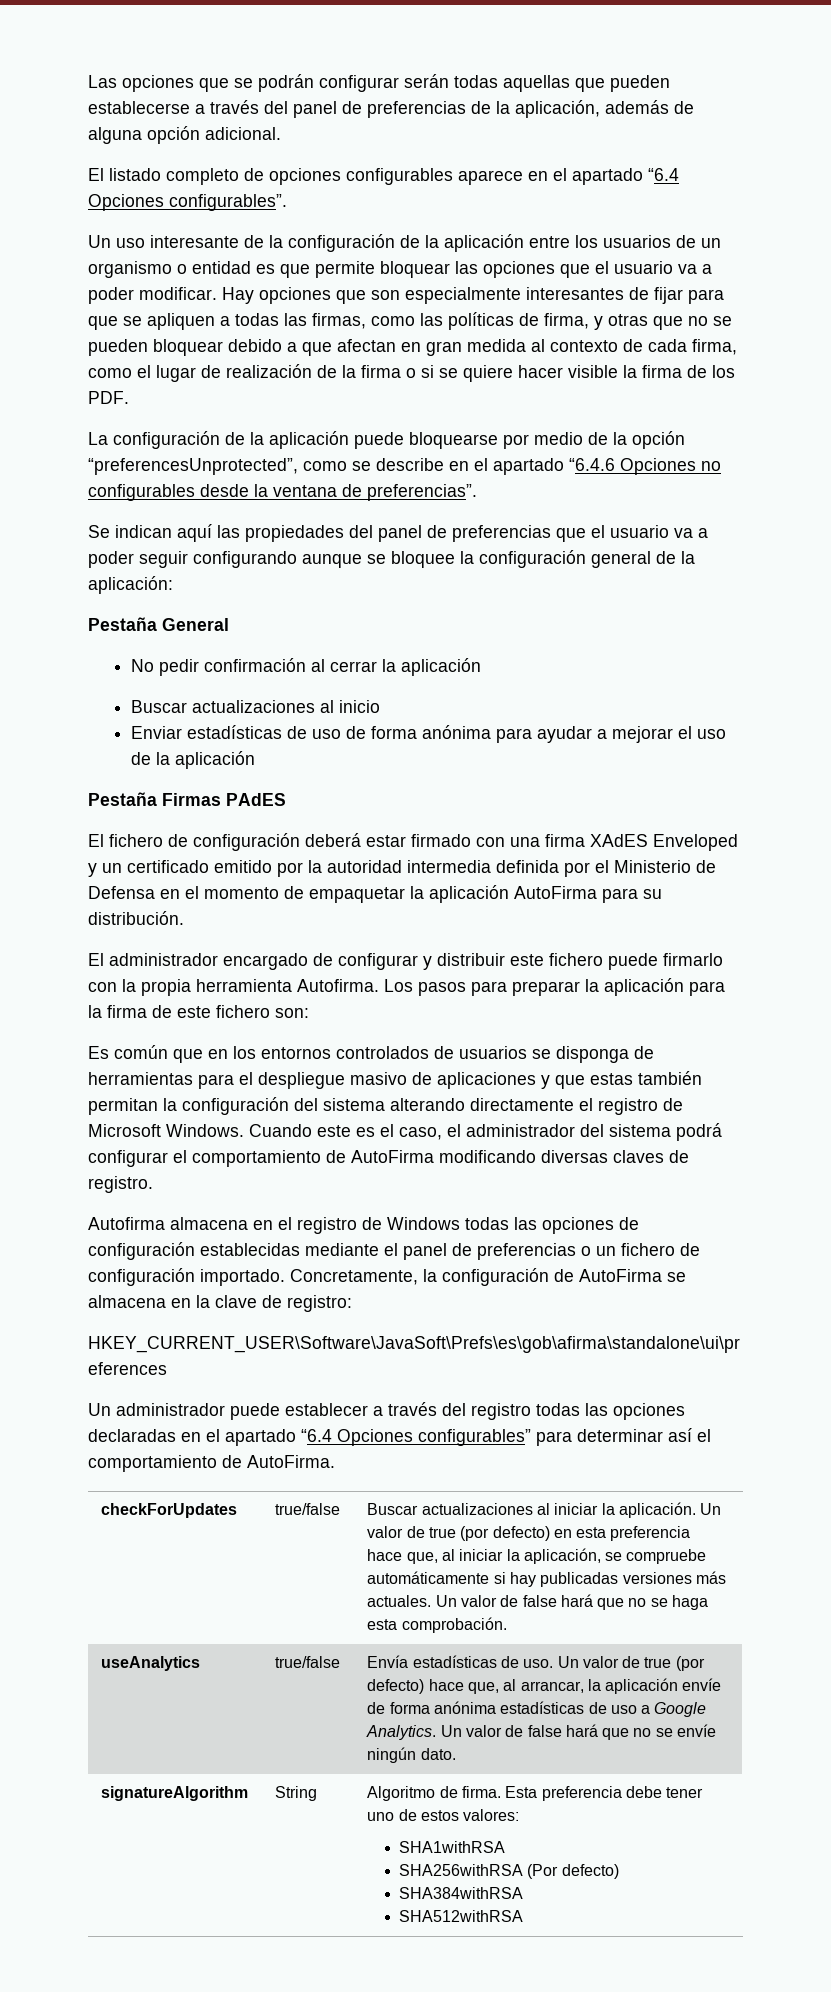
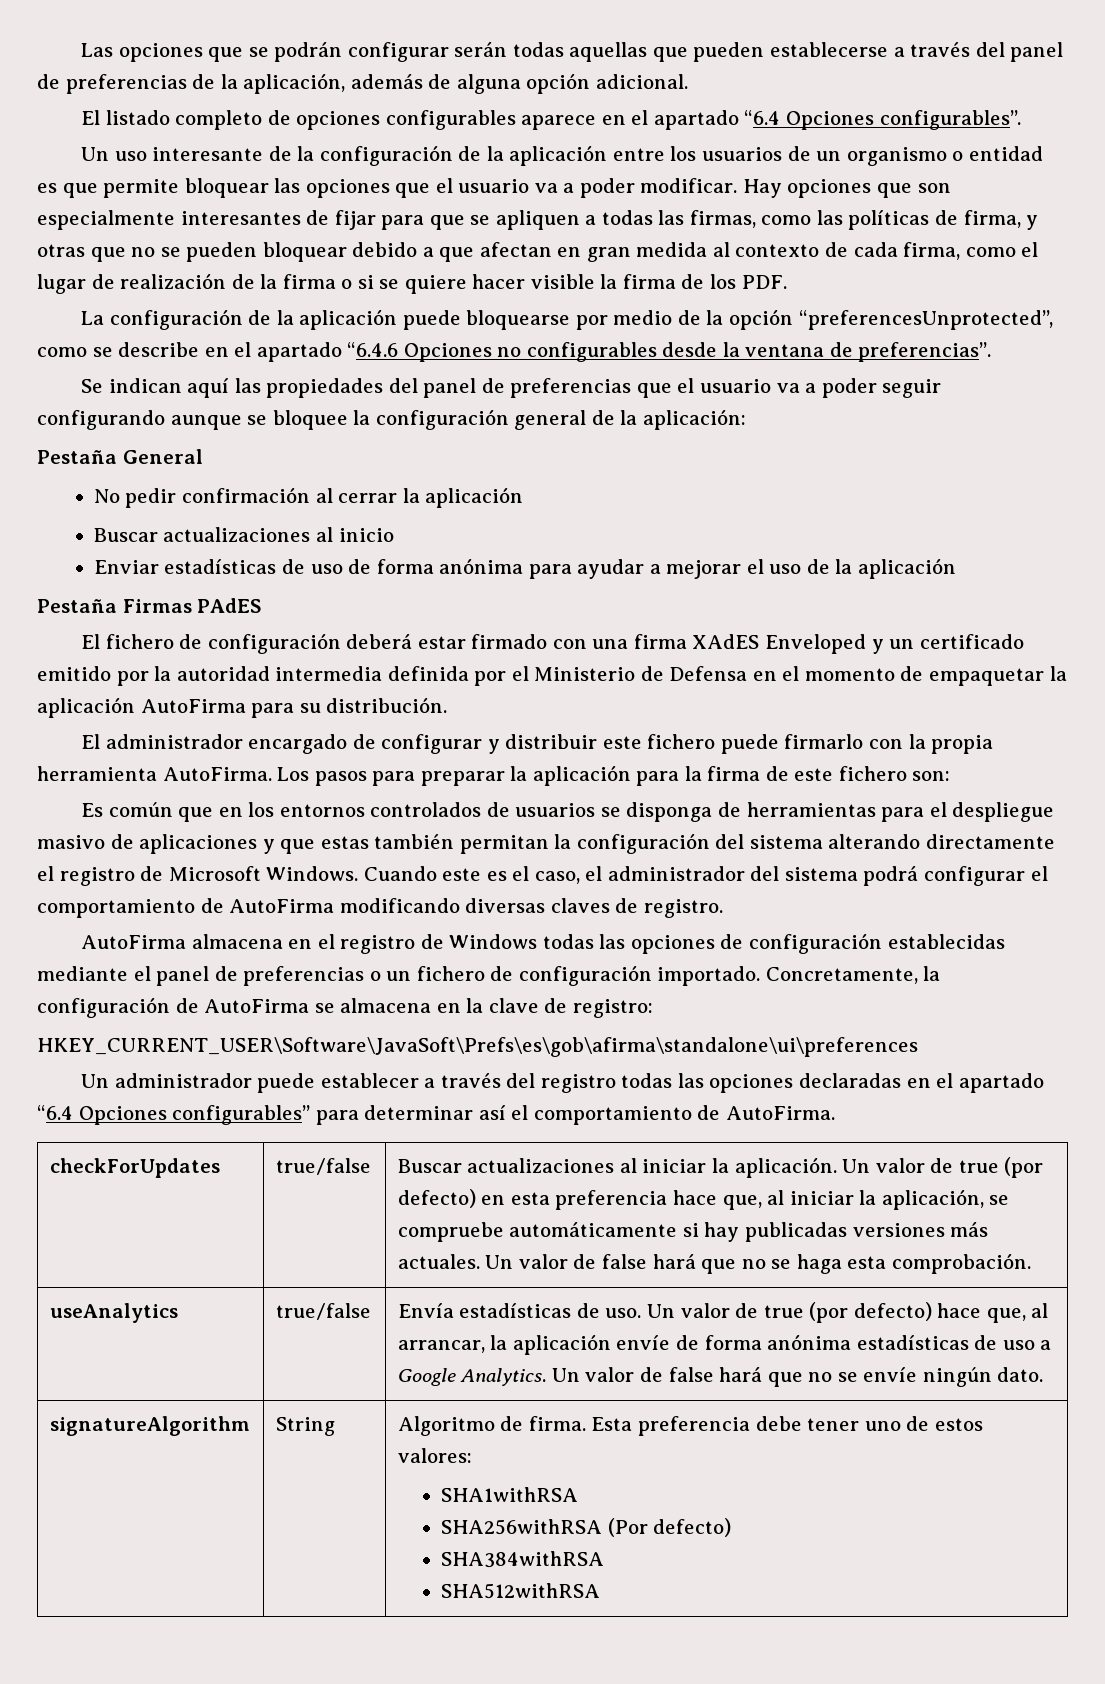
- El administrador encargado de configurar y distribuir este fichero puede firmarlo con la propia herramienta Autofirma.
+ El administrador encargado de configurar y distribuir este fichero puede firmarlo con la propia herramienta AutoFirma.
- Autofirma almacena en el registro de Windows todas las opciones de configuración establecidas mediante el panel de preferencias o un fichero de configuración importado.
+ AutoFirma almacena en el registro de Windows todas las opciones de configuración establecidas mediante el panel de preferencias o un fichero de configuración importado.

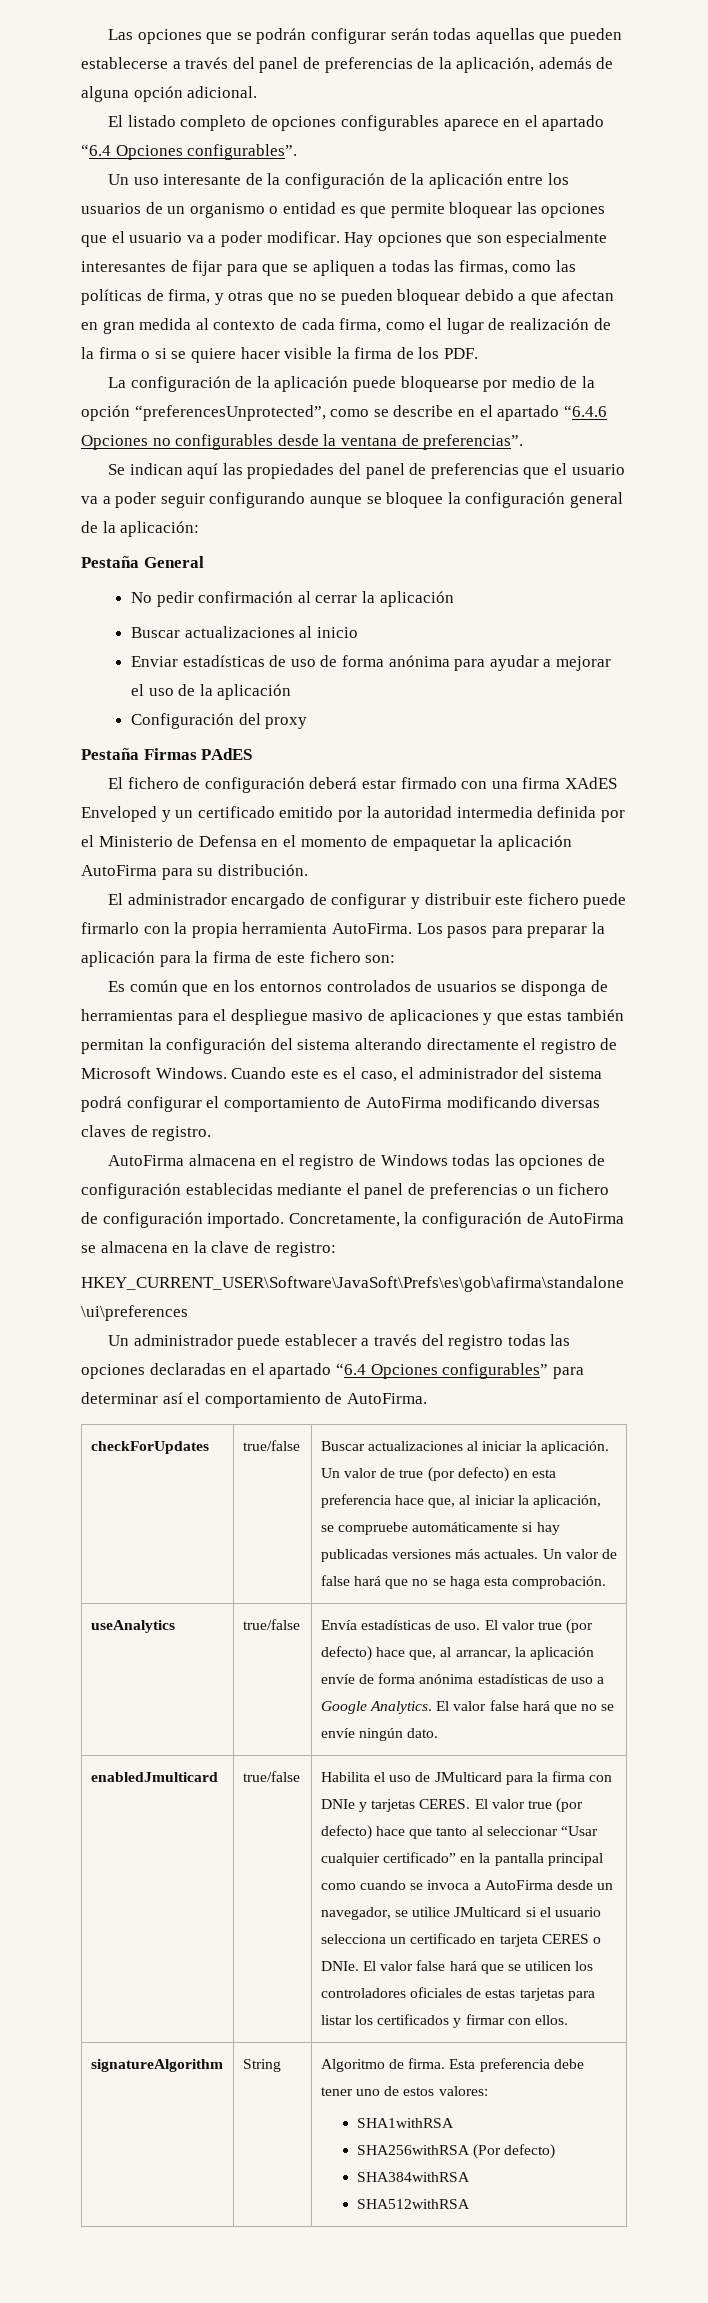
+ Configuración del proxy
- useAnalytics | true/false | Envía estadísticas de uso. Un valor de true (por defecto) hace que, al arrancar, la aplicación envíe de forma anónima estadísticas de uso a Google Analytics. Un valor de false hará que no se envíe ningún dato.
+ useAnalytics | true/false | Envía estadísticas de uso. El valor true (por defecto) hace que, al arrancar, la aplicación envíe de forma anónima estadísticas de uso a Google Analytics. El valor false hará que no se envíe ningún dato.
+ enabledJmulticard | true/false | Habilita el uso de JMulticard para la firma con DNIe y tarjetas CERES. El valor true (por defecto) hace que tanto al seleccionar “Usar cualquier certificado” en la pantalla principal como cuando se invoca a AutoFirma desde un navegador, se utilice JMulticard si el usuario selecciona un certificado en tarjeta CERES o DNIe. El valor false hará que se utilicen los controladores oficiales de estas tarjetas para listar los certificados y firmar con ellos.

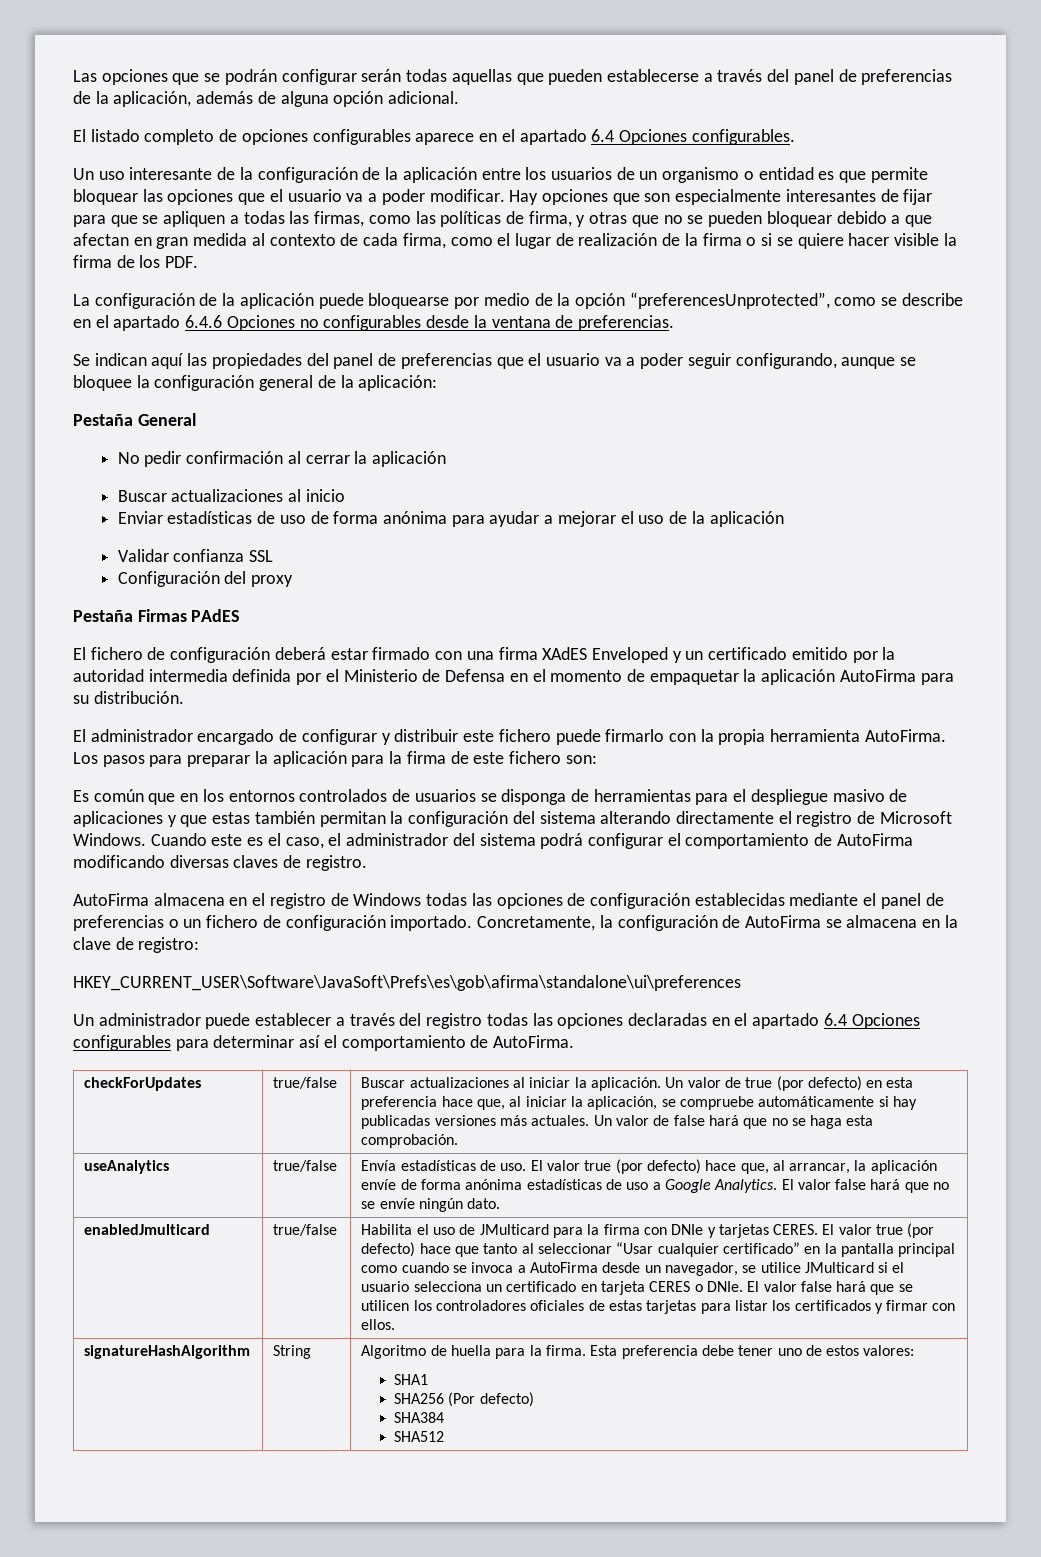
- El listado completo de opciones configurables aparece en el apartado “6.4 Opciones configurables”.
+ El listado completo de opciones configurables aparece en el apartado 6.4 Opciones configurables.
- La configuración de la aplicación puede bloquearse por medio de la opción “preferencesUnprotected”, como se describe en el apartado “6.4.6 Opciones no configurables desde la ventana de preferencias”.
+ La configuración de la aplicación puede bloquearse por medio de la opción “preferencesUnprotected”, como se describe en el apartado 6.4.6 Opciones no configurables desde la ventana de preferencias.
- Se indican aquí las propiedades del panel de preferencias que el usuario va a poder seguir configurando aunque se bloquee la configuración general de la aplicación:
+ Se indican aquí las propiedades del panel de preferencias que el usuario va a poder seguir configurando, aunque se bloquee la configuración general de la aplicación:
+ Validar confianza SSL
- Un administrador puede establecer a través del registro todas las opciones declaradas en el apartado “6.4 Opciones configurables” para determinar así el comportamiento de AutoFirma.
+ Un administrador puede establecer a través del registro todas las opciones declaradas en el apartado 6.4 Opciones configurables para determinar así el comportamiento de AutoFirma.
- signatureAlgorithm | String | Algoritmo de firma. Esta preferencia debe tener uno de estos valores:
- SHA1withRSA
- SHA256withRSA (Por defecto)
- SHA384withRSA
- SHA512withRSA
+ signatureHashAlgorithm | String | Algoritmo de huella para la firma. Esta preferencia debe tener uno de estos valores:
+ SHA1
+ SHA256 (Por defecto)
+ SHA384
+ SHA512

